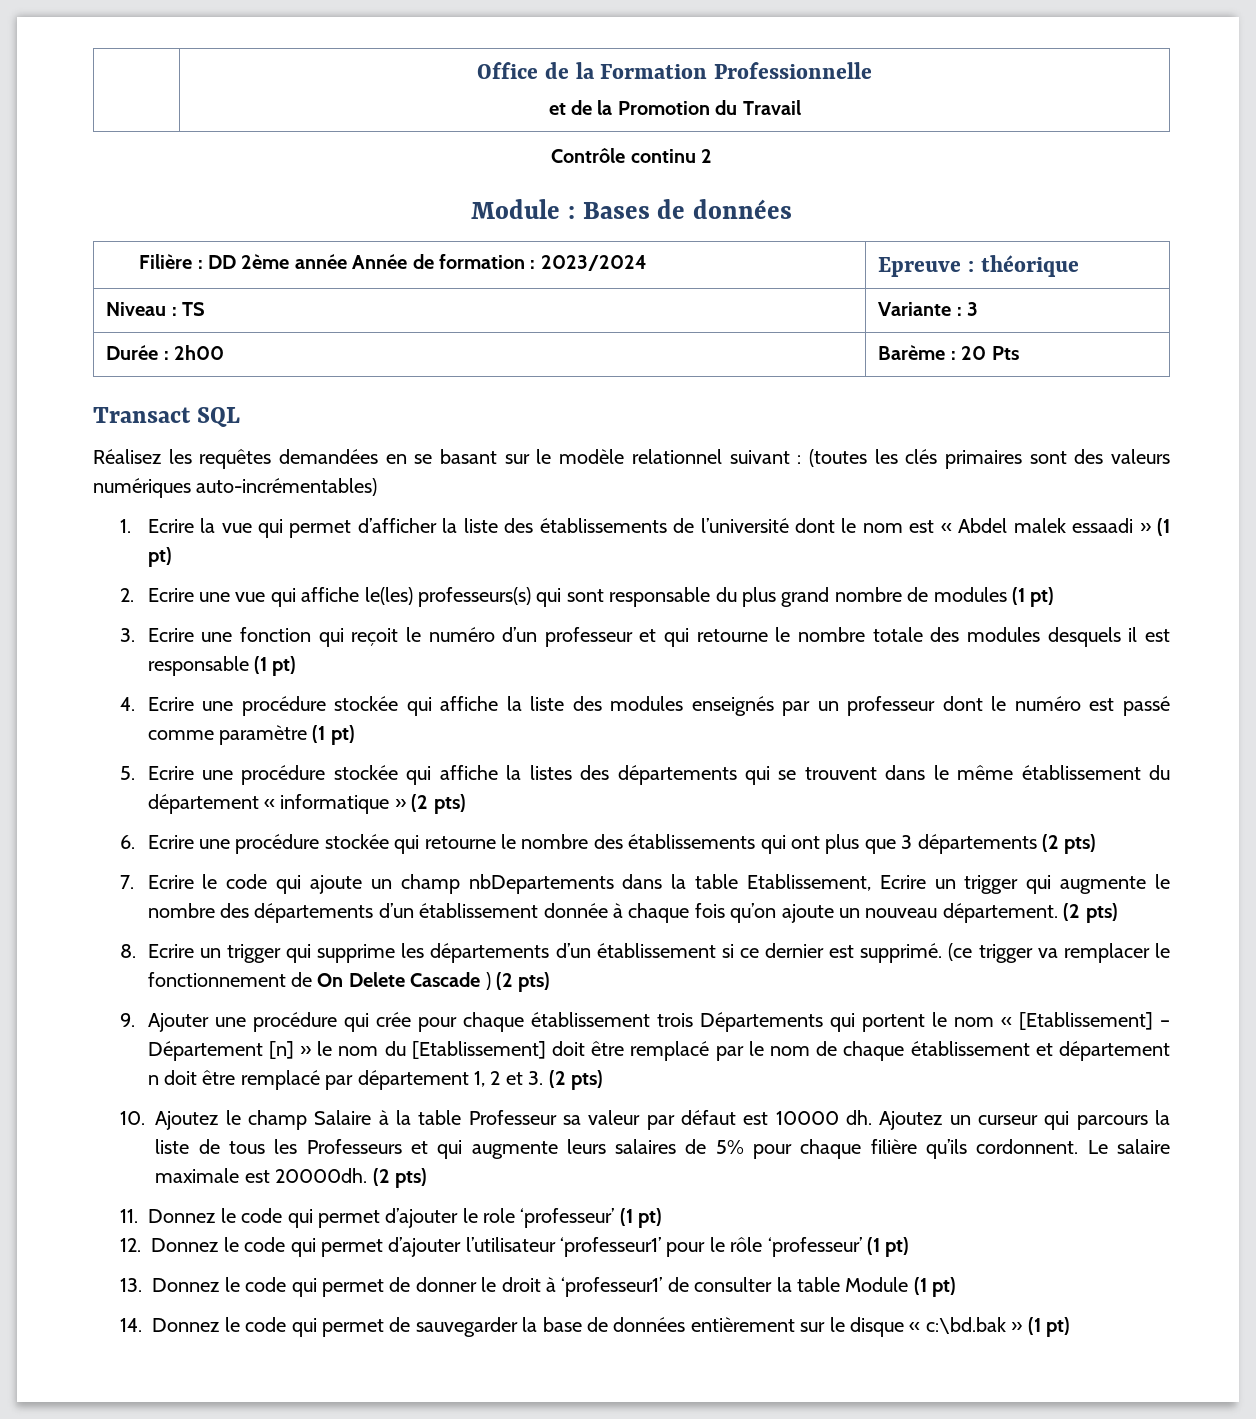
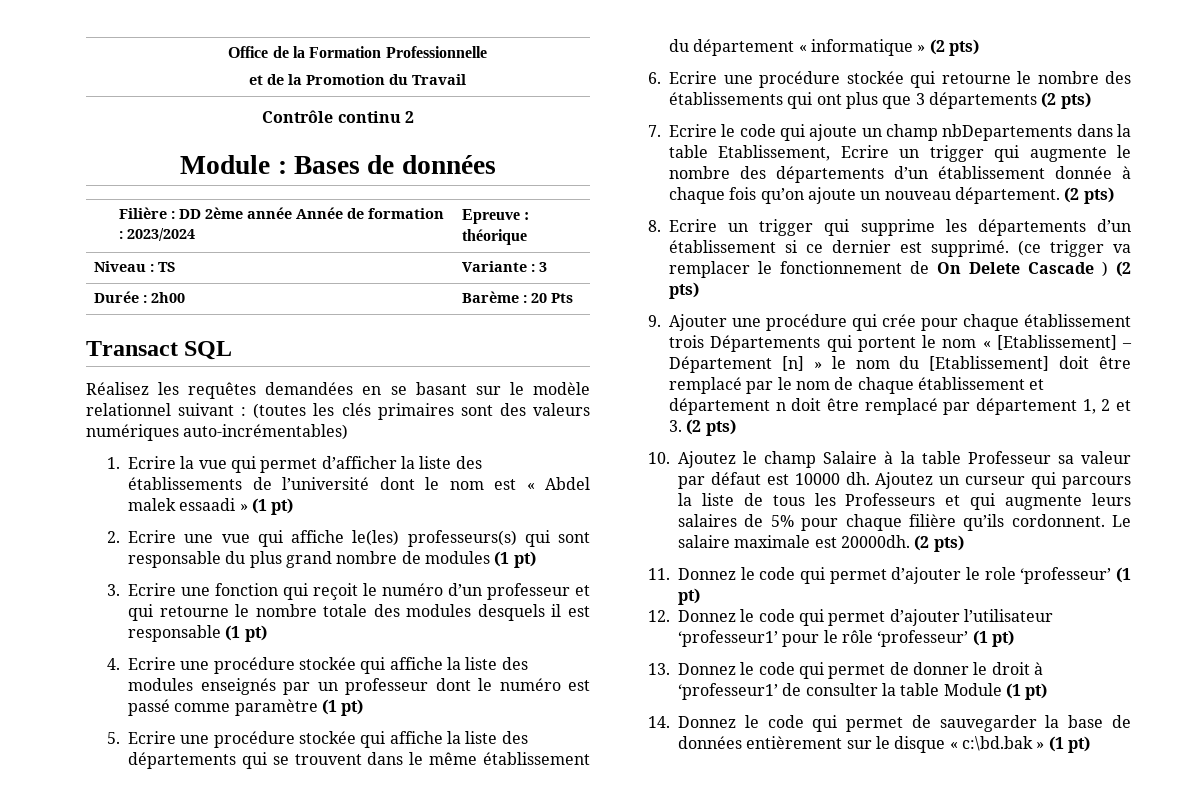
- 5. Ecrire une procédure stockée qui affiche la listes des départements qui se trouvent dans le même établissement du département « informatique » (2 pts)
+ 5. Ecrire une procédure stockée qui affiche la liste des départements qui se trouvent dans le même établissement du département « informatique » (2 pts)

